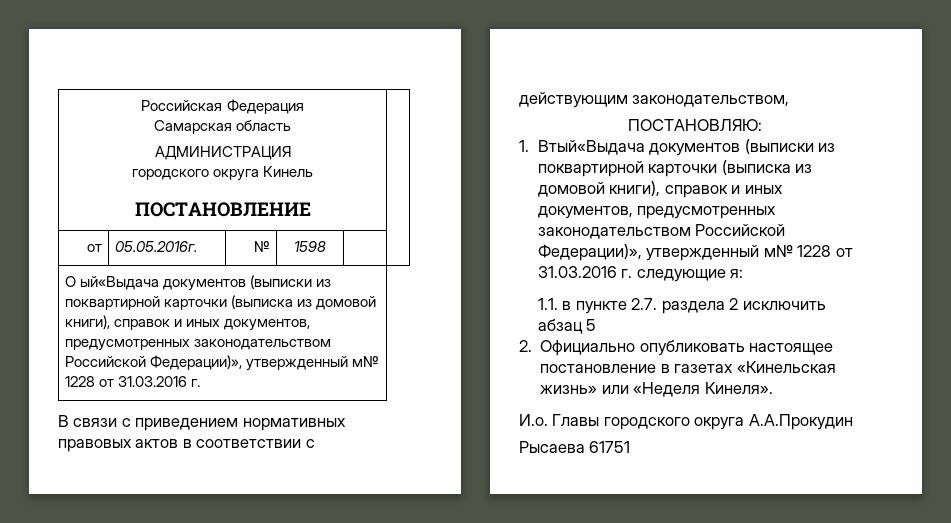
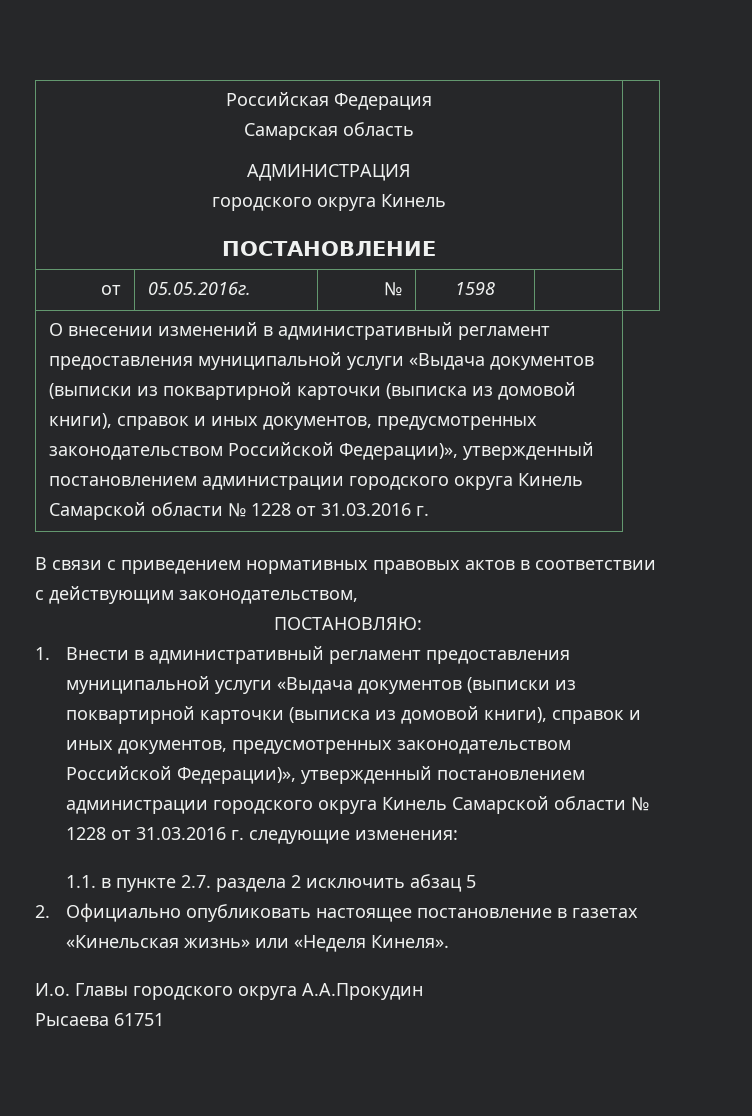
- О ый«Выдача документов (выписки из поквартирной карточки (выписка из домовой книги), справок и иных документов, предусмотренных законодательством Российской Федерации)», утвержденный м№ 1228 от 31.03.2016 г.
+ О внесении изменений в административный регламент предоставления муниципальной услуги «Выдача документов (выписки из поквартирной карточки (выписка из домовой книги), справок и иных документов, предусмотренных законодательством Российской Федерации)», утвержденный постановлением администрации городского округа Кинель Самарской области № 1228 от 31.03.2016 г.
- 1. Втый«Выдача документов (выписки из поквартирной карточки (выписка из домовой книги), справок и иных документов, предусмотренных законодательством Российской Федерации)», утвержденный м№ 1228 от 31.03.2016 г. следующие я:
+ 1. Внести в административный регламент предоставления муниципальной услуги «Выдача документов (выписки из поквартирной карточки (выписка из домовой книги), справок и иных документов, предусмотренных законодательством Российской Федерации)», утвержденный постановлением администрации городского округа Кинель Самарской области № 1228 от 31.03.2016 г. следующие изменения:

